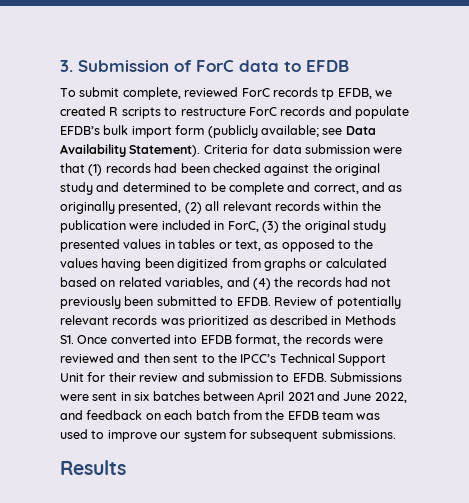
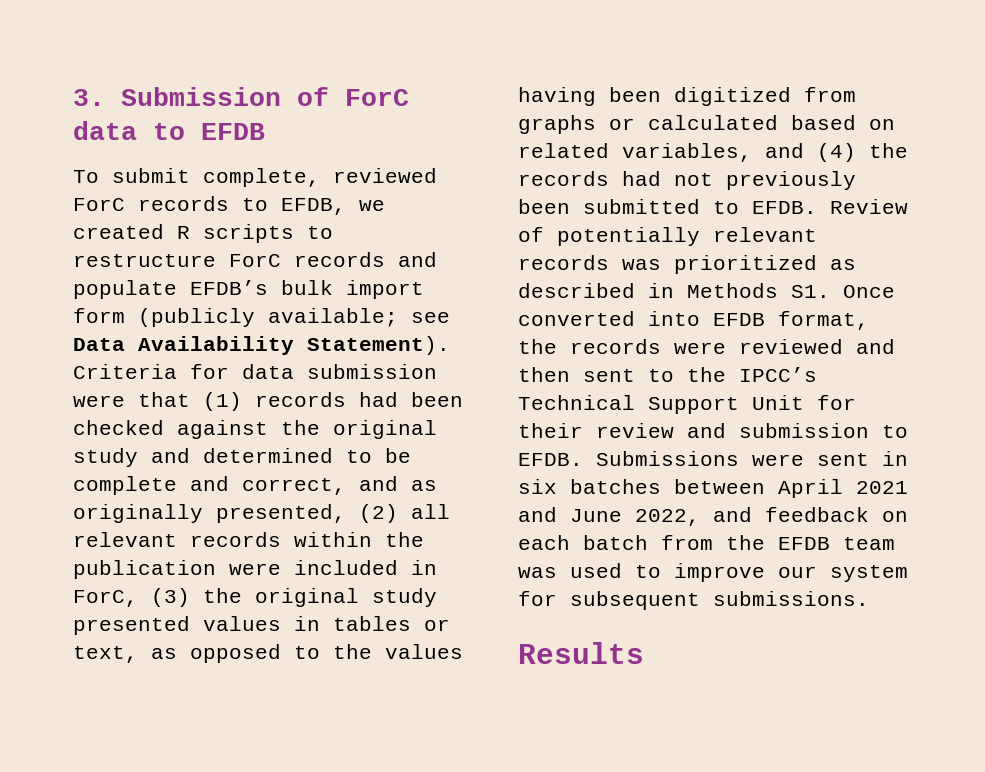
- To submit complete, reviewed ForC records tp EFDB, we created R scripts to restructure ForC records and populate EFDB’s bulk import form (publicly available; see Data Availability Statement).
+ To submit complete, reviewed ForC records to EFDB, we created R scripts to restructure ForC records and populate EFDB’s bulk import form (publicly available; see Data Availability Statement).

